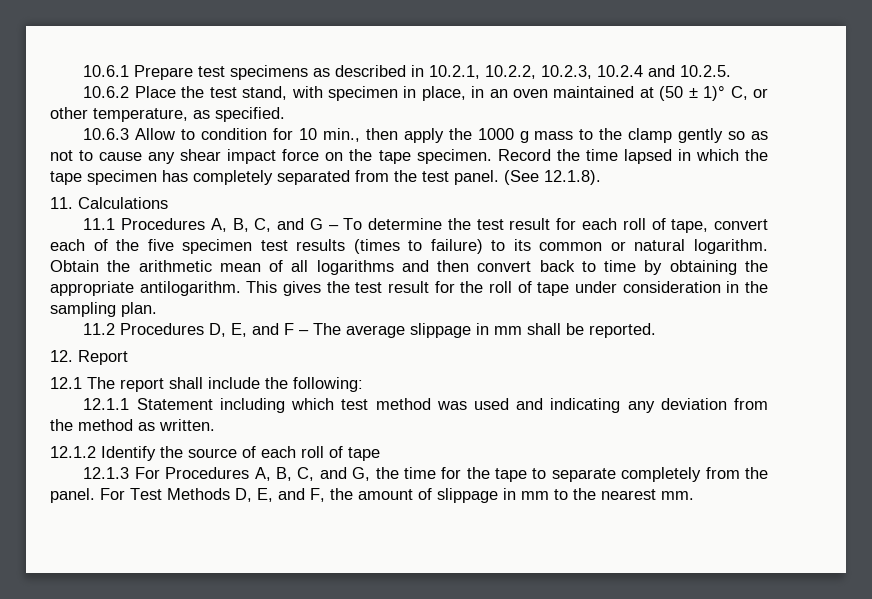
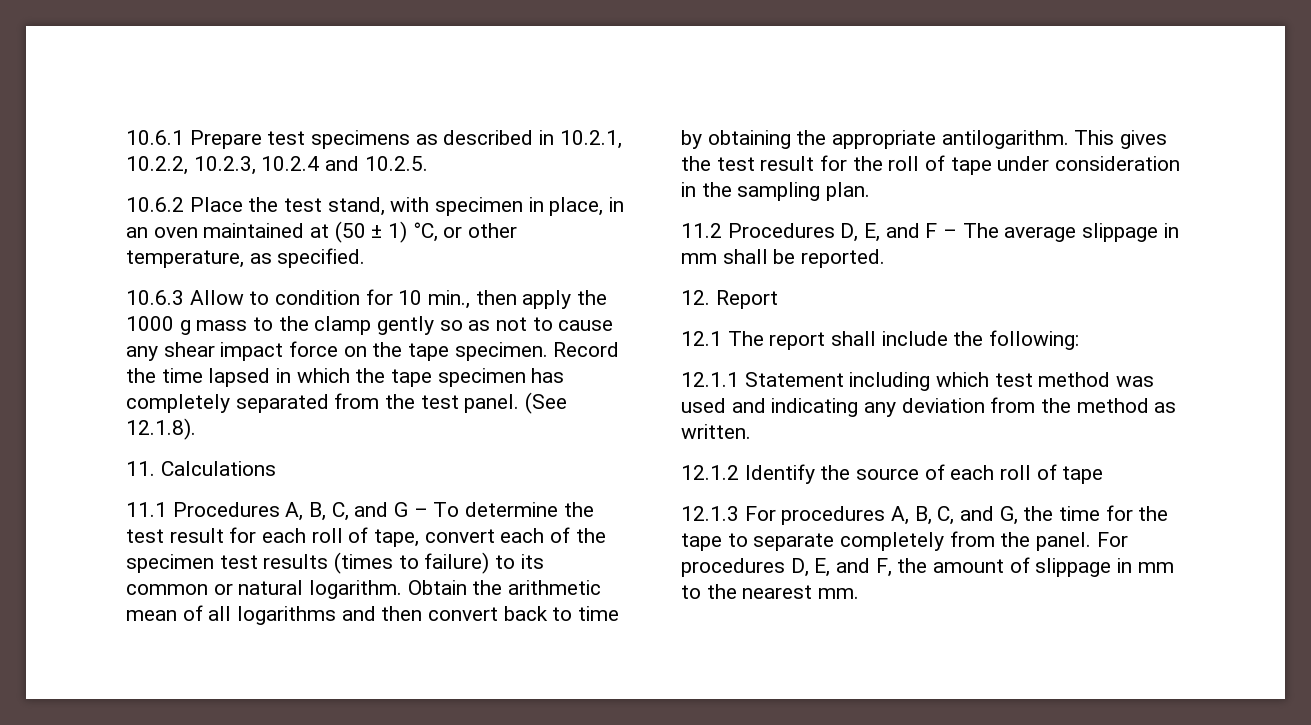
- 10.6.2 Place the test stand, with specimen in place, in an oven maintained at (50 ± 1)° C, or other temperature, as specified.
+ 10.6.2 Place the test stand, with specimen in place, in an oven maintained at (50 ± 1) °C, or other temperature, as specified.
- 11.1 Procedures A, B, C, and G – To determine the test result for each roll of tape, convert each of the five specimen test results (times to failure) to its common or natural logarithm.
+ 11.1 Procedures A, B, C, and G – To determine the test result for each roll of tape, convert each of the specimen test results (times to failure) to its common or natural logarithm.
- 12.1.3 For Procedures A, B, C, and G, the time for the tape to separate completely from the panel.
+ 12.1.3 For procedures A, B, C, and G, the time for the tape to separate completely from the panel.
- For Test Methods D, E, and F, the amount of slippage in mm to the nearest mm.
+ For procedures D, E, and F, the amount of slippage in mm to the nearest mm.

